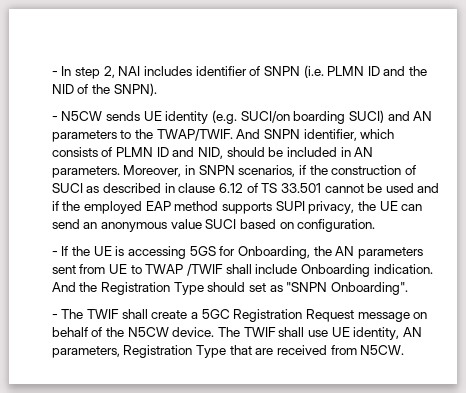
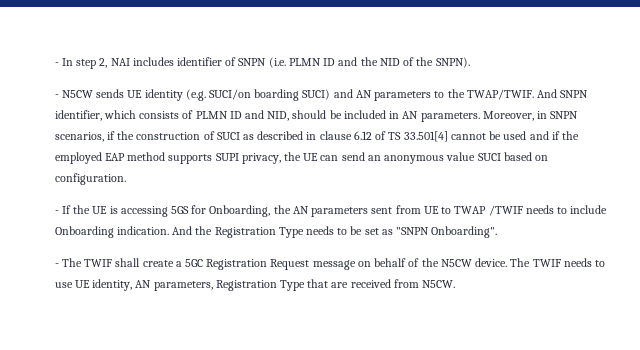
- Moreover, in SNPN scenarios, if the construction of SUCI as described in clause 6.12 of TS 33.501 cannot be used and if the employed EAP method supports SUPI privacy, the UE can send an anonymous value SUCI based on configuration.
+ Moreover, in SNPN scenarios, if the construction of SUCI as described in clause 6.12 of TS 33.501[4] cannot be used and if the employed EAP method supports SUPI privacy, the UE can send an anonymous value SUCI based on configuration.
- - If the UE is accessing 5GS for Onboarding, the AN parameters sent from UE to TWAP /TWIF shall include Onboarding indication.
+ - If the UE is accessing 5GS for Onboarding, the AN parameters sent from UE to TWAP /TWIF needs to include Onboarding indication.
- And the Registration Type should set as "SNPN Onboarding".
+ And the Registration Type needs to be set as "SNPN Onboarding".
- The TWIF shall use UE identity, AN parameters, Registration Type that are received from N5CW.
+ The TWIF needs to use UE identity, AN parameters, Registration Type that are received from N5CW.

